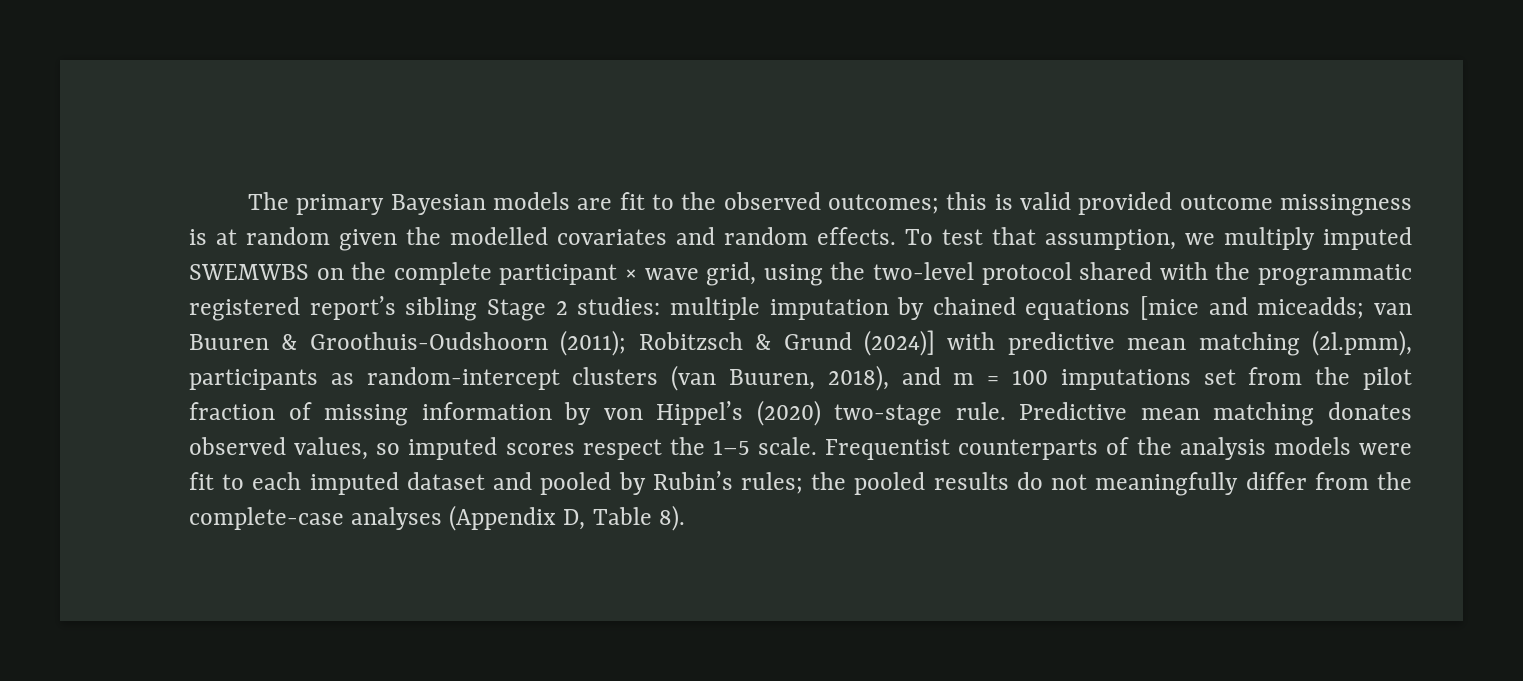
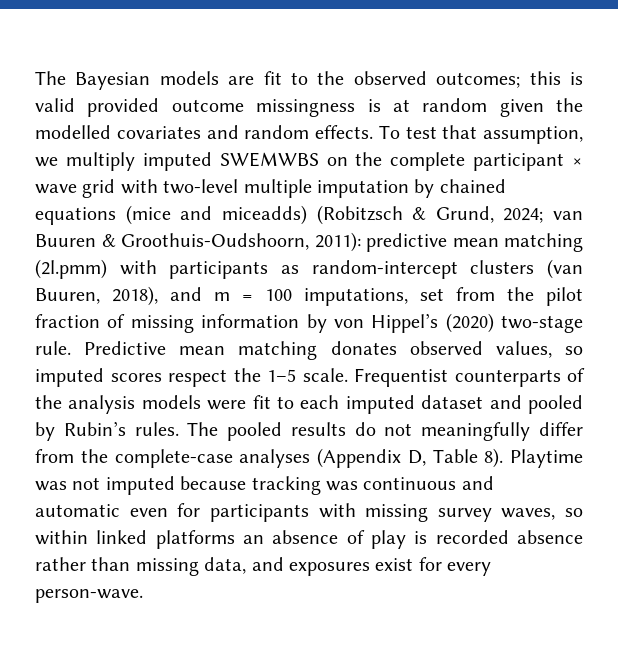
- The primary Bayesian models are fit to the observed outcomes; this is valid provided outcome missingness is at random given the modelled covariates and random effects.
+ The Bayesian models are fit to the observed outcomes; this is valid provided outcome missingness is at random given the modelled covariates and random effects.
- To test that assumption, we multiply imputed SWEMWBS on the complete participant × wave grid, using the two-level protocol shared with the programmatic registered report’s sibling Stage 2 studies: multiple imputation by chained equations [mice and miceadds; van Buuren & Groothuis-Oudshoorn (2011); Robitzsch & Grund (2024)] with predictive mean matching (2l.pmm), participants as random-intercept clusters (van Buuren, 2018), and m = 100 imputations set from the pilot fraction of missing information by von Hippel’s (2020) two-stage rule.
+ To test that assumption, we multiply imputed SWEMWBS on the complete participant × wave grid with two-level multiple imputation by chained equations (mice and miceadds) (Robitzsch & Grund, 2024; van Buuren & Groothuis-Oudshoorn, 2011): predictive mean matching (2l.pmm) with participants as random-intercept clusters (van Buuren, 2018), and m = 100 imputations, set from the pilot fraction of missing information by von Hippel’s (2020) two-stage rule.
- Frequentist counterparts of the analysis models were fit to each imputed dataset and pooled by Rubin’s rules; the pooled results do not meaningfully differ from the complete-case analyses (Appendix D, Table 8).
+ Frequentist counterparts of the analysis models were fit to each imputed dataset and pooled by Rubin’s rules. The pooled results do not meaningfully differ from the complete-case analyses (Appendix D, Table 8).
+ Playtime was not imputed because tracking was continuous and automatic even for participants with missing survey waves, so within linked platforms an absence of play is recorded absence rather than missing data, and exposures exist for every person-wave.

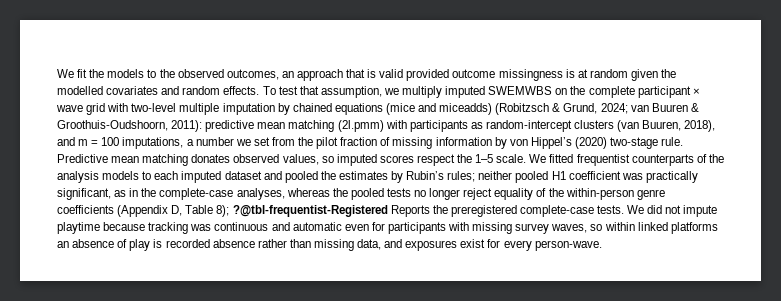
- The Bayesian models are fit to the observed outcomes; this is valid provided outcome missingness is at random given the modelled covariates and random effects.
+ We fit the models to the observed outcomes, an approach that is valid provided outcome missingness is at random given the modelled covariates and random effects.
- predictive mean matching (2l.pmm) with participants as random-intercept clusters (van Buuren, 2018), and m = 100 imputations, set from the pilot fraction of missing information by von Hippel’s (2020) two-stage rule.
+ predictive mean matching (2l.pmm) with participants as random-intercept clusters (van Buuren, 2018), and m = 100 imputations, a number we set from the pilot fraction of missing information by von Hippel’s (2020) two-stage rule.
- Frequentist counterparts of the analysis models were fit to each imputed dataset and pooled by Rubin’s rules. The pooled results do not meaningfully differ from the complete-case analyses (Appendix D, Table 8). Playtime was not imputed because tracking was continuous and automatic even for participants with missing survey waves, so within linked platforms an absence of play is recorded absence rather than missing data, and exposures exist for every person-wave.
+ We fitted frequentist counterparts of the analysis models to each imputed dataset and pooled the estimates by Rubin’s rules; neither pooled H1 coefficient was practically significant, as in the complete-case analyses, whereas the pooled tests no longer reject equality of the within-person genre coefficients (Appendix D, Table 8); ?@tbl-frequentist-Registered Reports the preregistered complete-case tests. We did not impute playtime because tracking was continuous and automatic even for participants with missing survey waves, so within linked platforms an absence of play is recorded absence rather than missing data, and exposures exist for every person-wave.

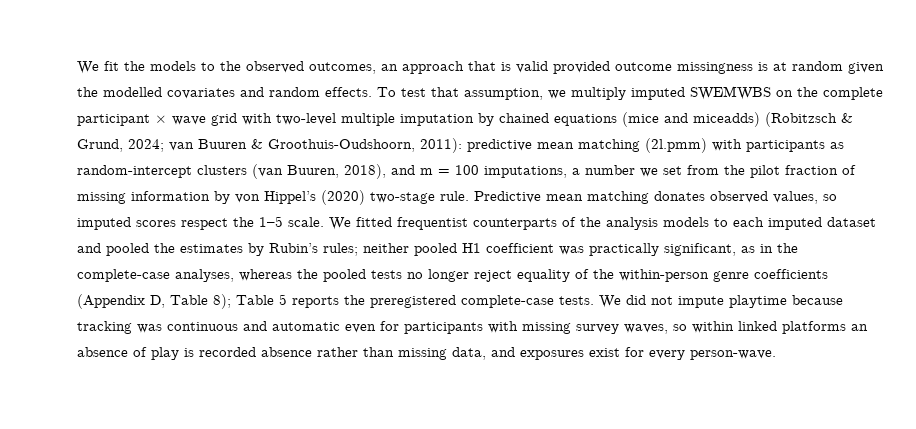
- We fitted frequentist counterparts of the analysis models to each imputed dataset and pooled the estimates by Rubin’s rules; neither pooled H1 coefficient was practically significant, as in the complete-case analyses, whereas the pooled tests no longer reject equality of the within-person genre coefficients (Appendix D, Table 8); ?@tbl-frequentist-Registered Reports the preregistered complete-case tests.
+ We fitted frequentist counterparts of the analysis models to each imputed dataset and pooled the estimates by Rubin’s rules; neither pooled H1 coefficient was practically significant, as in the complete-case analyses, whereas the pooled tests no longer reject equality of the within-person genre coefficients (Appendix D, Table 8); Table 5 reports the preregistered complete-case tests.

